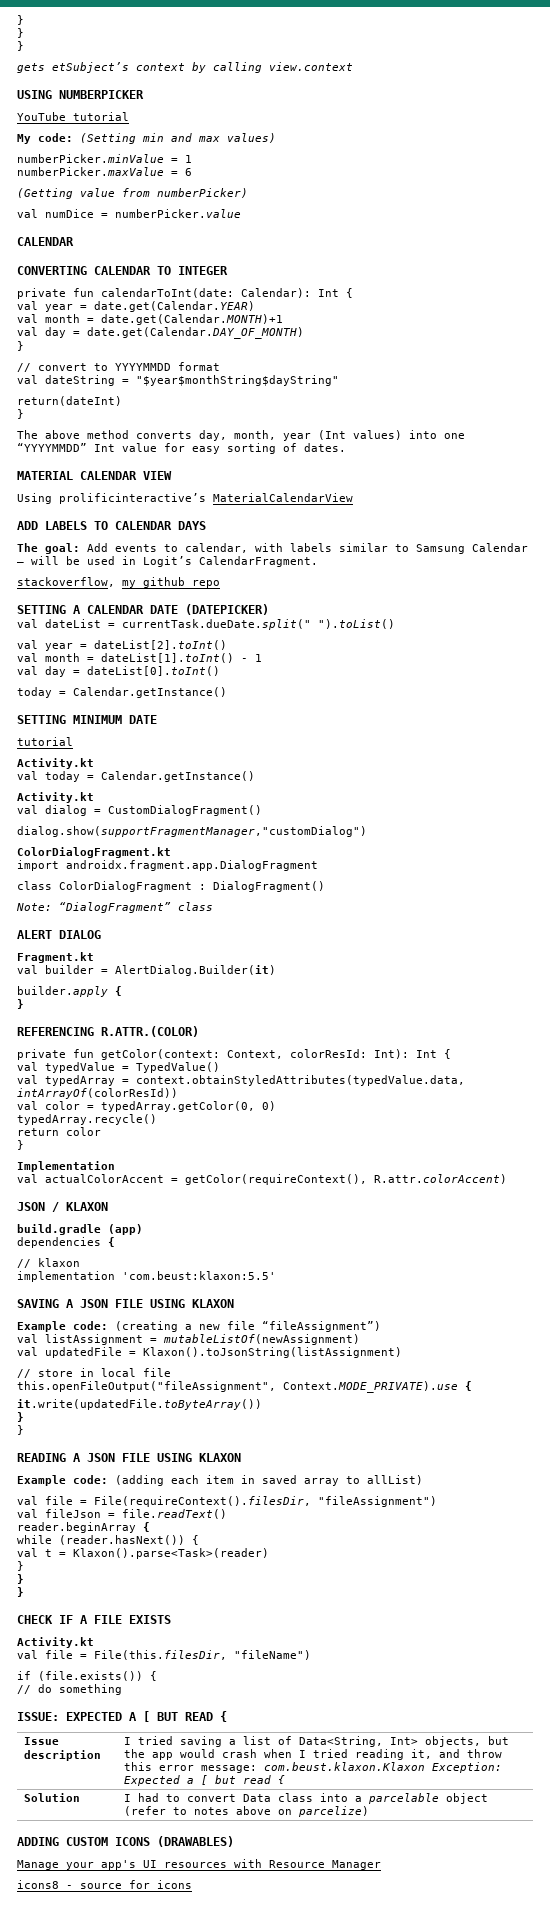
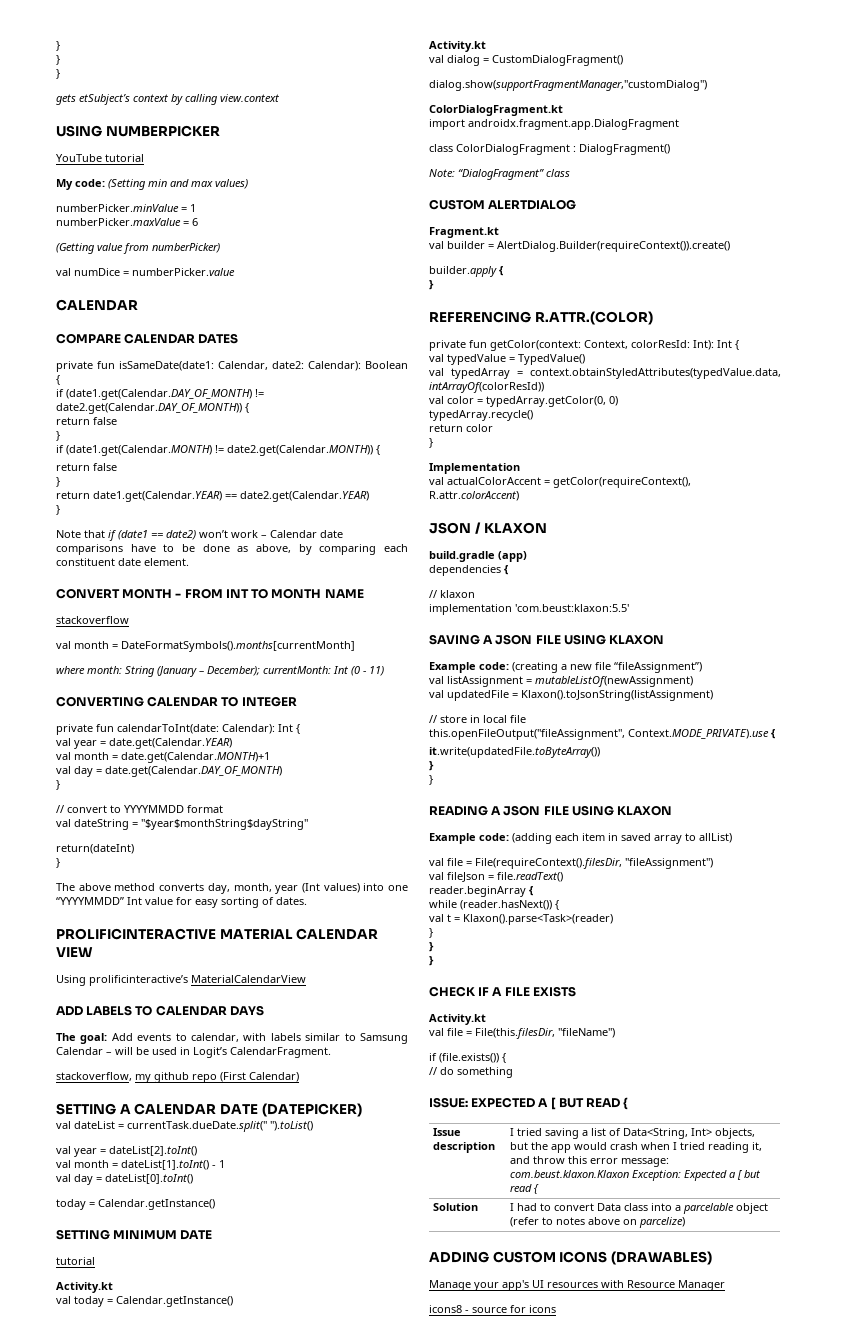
+ COMPARE CALENDAR DATES
+ private fun isSameDate(date1: Calendar, date2: Calendar): Boolean {
+ if (date1.get(Calendar.DAY_OF_MONTH) != date2.get(Calendar.DAY_OF_MONTH)) {
+ return false
+ }
+ if (date1.get(Calendar.MONTH) != date2.get(Calendar.MONTH)) {
+ return false
+ }
+ return date1.get(Calendar.YEAR) == date2.get(Calendar.YEAR)
+ }
+ Note that if (date1 == date2) won’t work – Calendar date comparisons have to be done as above, by comparing each constituent date element.
+ CONVERT MONTH - FROM INT TO MONTH NAME
+ stackoverflow
+ val month = DateFormatSymbols().months[currentMonth]
+ where month: String (January – December); currentMonth: Int (0 - 11)
- MATERIAL CALENDAR VIEW
+ PROLIFICINTERACTIVE MATERIAL CALENDAR VIEW
- stackoverflow, my github repo
+ stackoverflow, my github repo (First Calendar)
- ALERT DIALOG
+ CUSTOM ALERTDIALOG
- val builder = AlertDialog.Builder(it)
+ val builder = AlertDialog.Builder(requireContext()).create()

